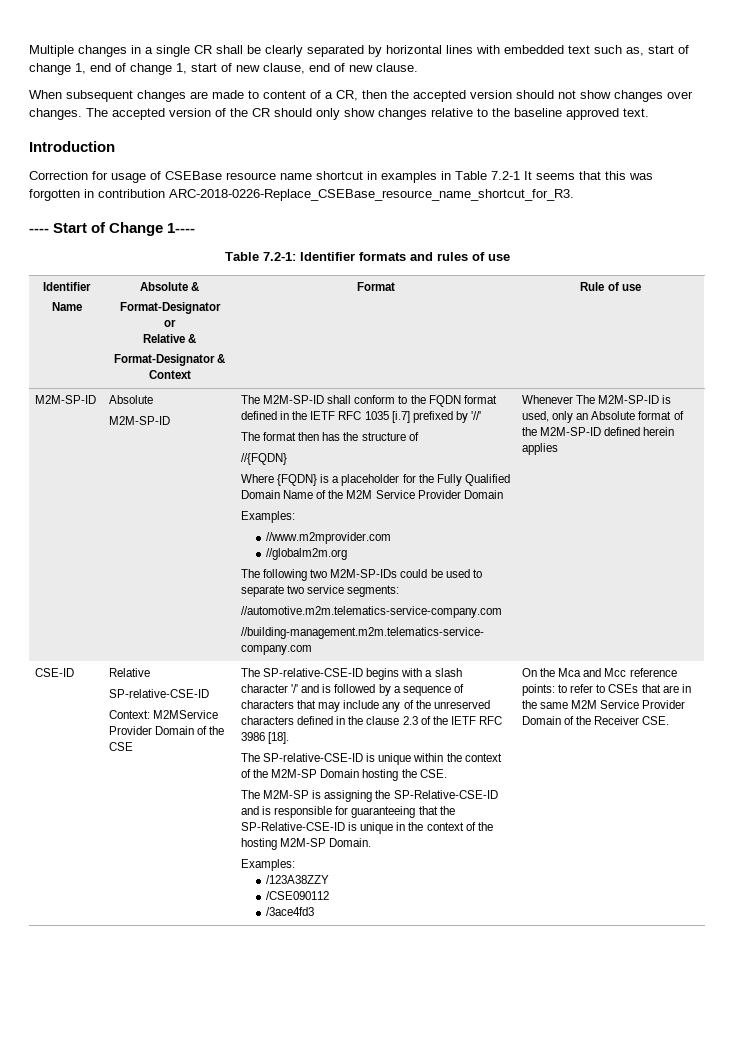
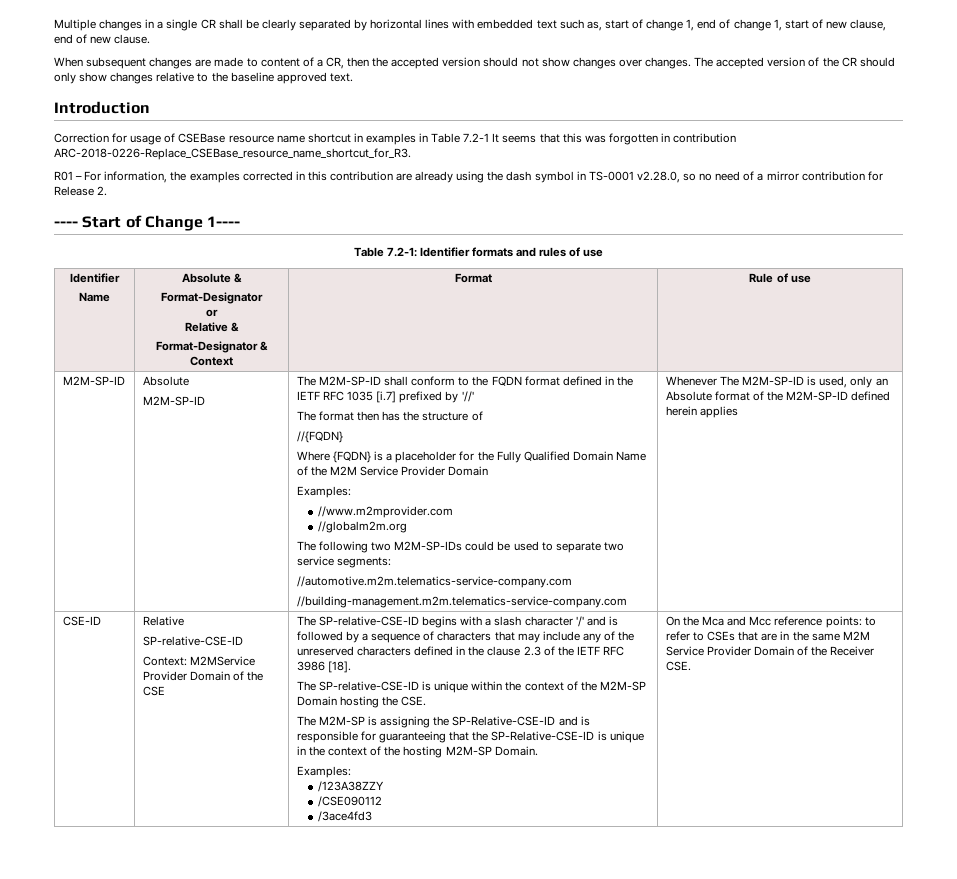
+ R01 – For information, the examples corrected in this contribution are already using the dash symbol in TS-0001 v2.28.0, so no need of a mirror contribution for Release 2.

